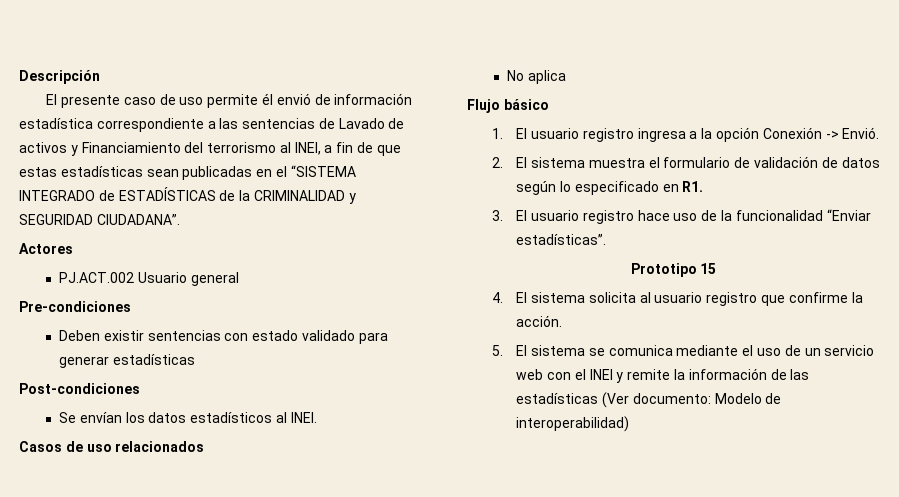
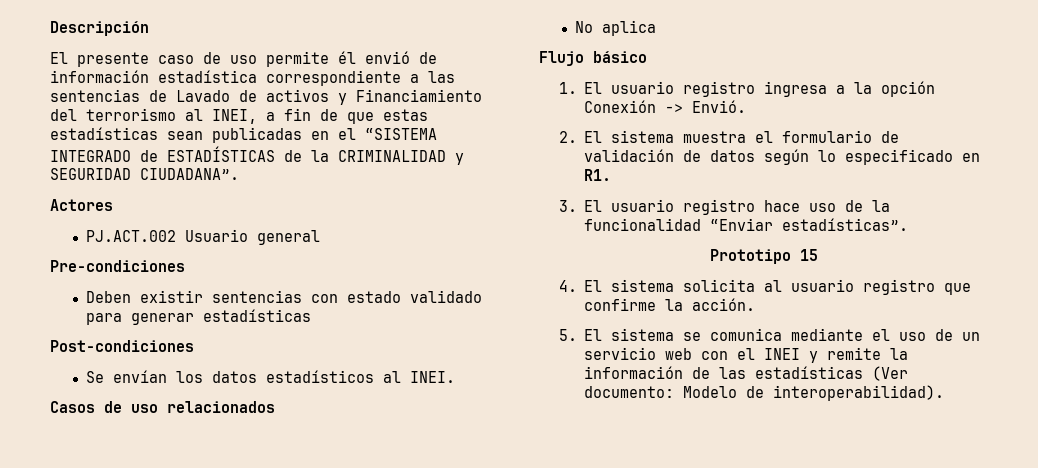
- 5. El sistema se comunica mediante el uso de un servicio web con el INEI y remite la información de las estadísticas (Ver documento: Modelo de interoperabilidad)
+ 5. El sistema se comunica mediante el uso de un servicio web con el INEI y remite la información de las estadísticas (Ver documento: Modelo de interoperabilidad).

